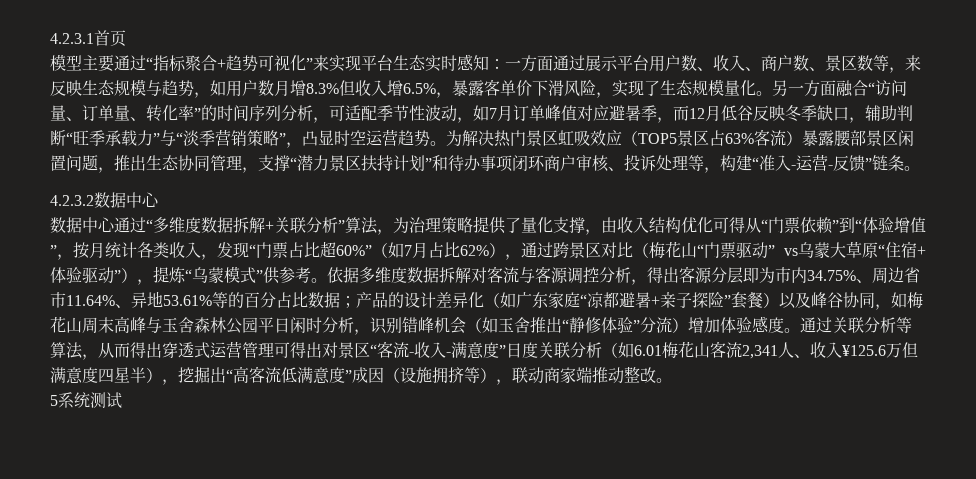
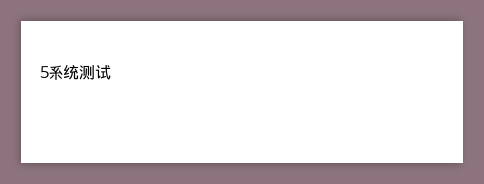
- 4.2.3.1首页
- 模型主要通过“指标聚合+趋势可视化”来实现平台生态实时感知：一方面通过展示平台用户数、收入、商户数、景区数等，来反映生态规模与趋势，如用户数月增8.3%但收入增6.5%，暴露客单价下滑风险，实现了生态规模量化。另一方面融合“访问量、订单量、转化率”的时间序列分析，可适配季节性波动，如7月订单峰值对应避暑季，而12月低谷反映冬季缺口，辅助判断“旺季承载力”与“淡季营销策略”，凸显时空运营趋势。为解决热门景区虹吸效应（TOP5景区占63%客流）暴露腰部景区闲置问题，推出生态协同管理，支撑“潜力景区扶持计划”和待办事项闭环商户审核、投诉处理等，构建“准入-运营-反馈”链条。
- 4.2.3.2数据中心
- 数据中心通过“多维度数据拆解+关联分析”算法，为治理策略提供了量化支撑，由收入结构优化可得从“门票依赖”到“体验增值”，按月统计各类收入，发现“门票占比超60%”（如7月占比62%），通过跨景区对比（梅花山“门票驱动” vs乌蒙大草原“住宿+体验驱动”），提炼“乌蒙模式”供参考。依据多维度数据拆解对客流与客源调控分析，得出客源分层即为市内34.75%、周边省市11.64%、异地53.61%等的百分占比数据；产品的设计差异化（如广东家庭“凉都避暑+亲子探险”套餐）以及峰谷协同，如梅花山周末高峰与玉舍森林公园平日闲时分析，识别错峰机会（如玉舍推出“静修体验”分流）增加体验感度。通过关联分析等算法，从而得出穿透式运营管理可得出对景区“客流-收入-满意度”日度关联分析（如6.01梅花山客流2,341人、收入¥125.6万但满意度四星半），挖掘出“高客流低满意度”成因（设施拥挤等），联动商家端推动整改。

